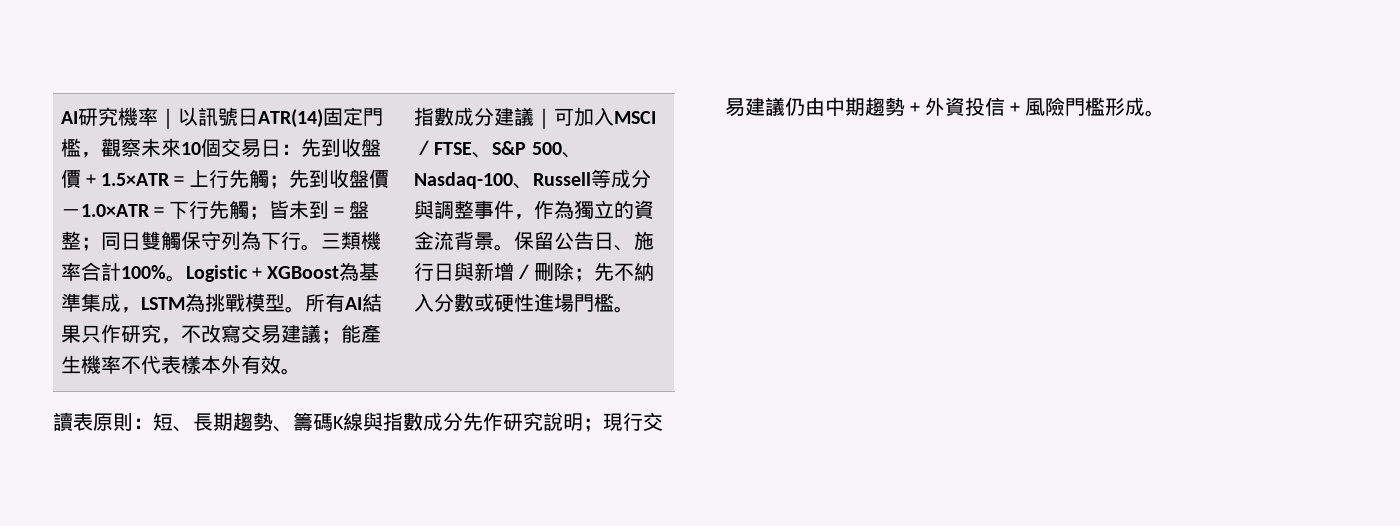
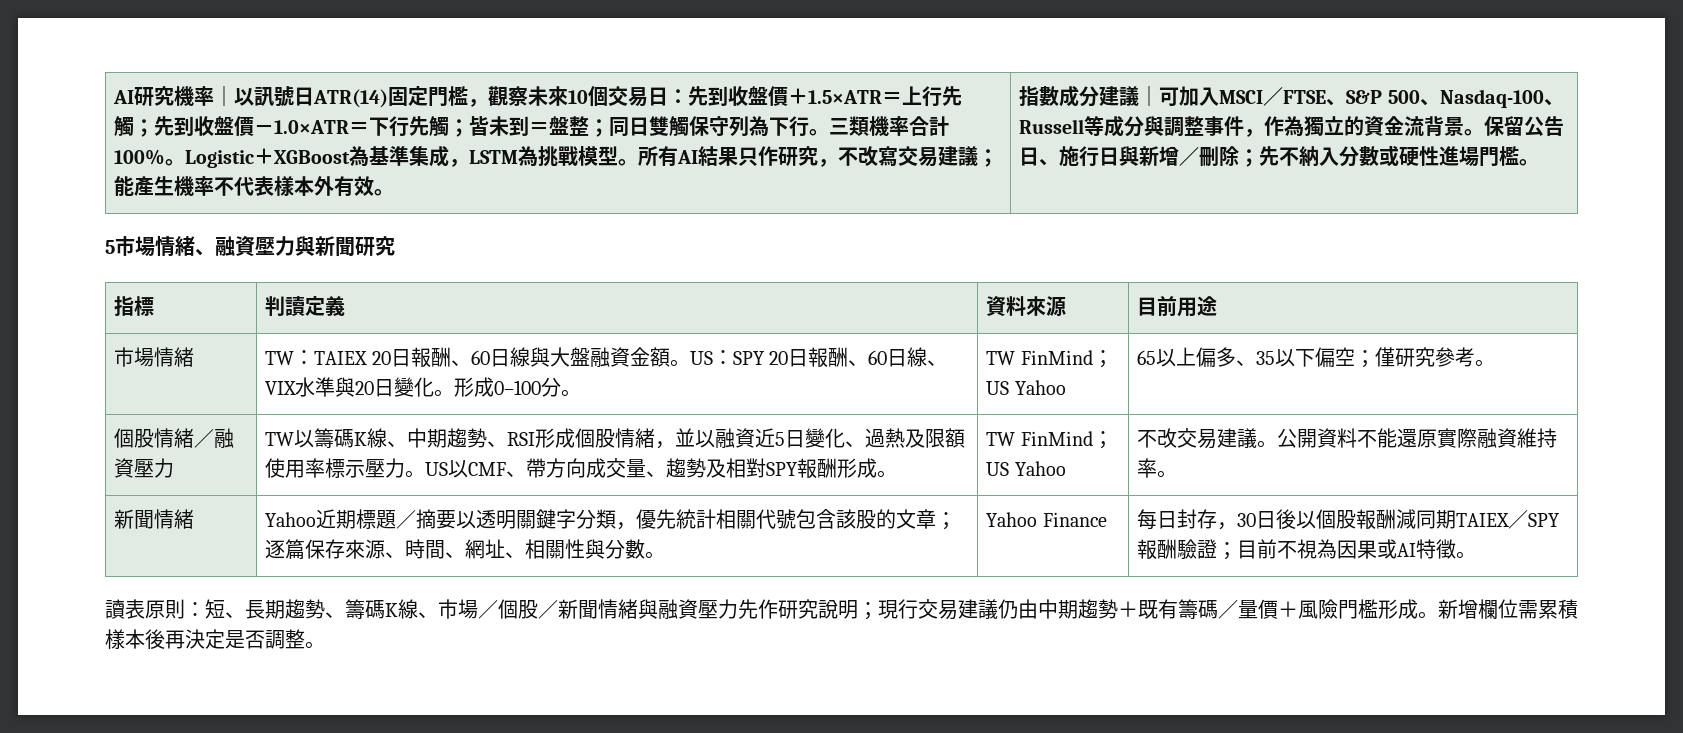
+ 5市場情緒、融資壓力與新聞研究
+ 指標 | 判讀定義 | 資料來源 | 目前用途
+ 市場情緒 | TW：TAIEX 20日報酬、60日線與大盤融資金額。US：SPY 20日報酬、60日線、VIX水準與20日變化。形成0–100分。 | TW FinMind；US Yahoo | 65以上偏多、35以下偏空；僅研究參考。
+ 個股情緒／融資壓力 | TW以籌碼K線、中期趨勢、RSI形成個股情緒，並以融資近5日變化、過熱及限額使用率標示壓力。US以CMF、帶方向成交量、趨勢及相對SPY報酬形成。 | TW FinMind；US Yahoo | 不改交易建議。公開資料不能還原實際融資維持率。
+ 新聞情緒 | Yahoo近期標題／摘要以透明關鍵字分類，優先統計相關代號包含該股的文章；逐篇保存來源、時間、網址、相關性與分數。 | Yahoo Finance | 每日封存，30日後以個股報酬減同期TAIEX／SPY報酬驗證；目前不視為因果或AI特徵。
- 讀表原則：短、長期趨勢、籌碼K線與指數成分先作研究說明；現行交易建議仍由中期趨勢＋外資投信＋風險門檻形成。
+ 讀表原則：短、長期趨勢、籌碼K線、市場／個股／新聞情緒與融資壓力先作研究說明；現行交易建議仍由中期趨勢＋既有籌碼／量價＋風險門檻形成。
+ 新增欄位需累積樣本後再決定是否調整。

